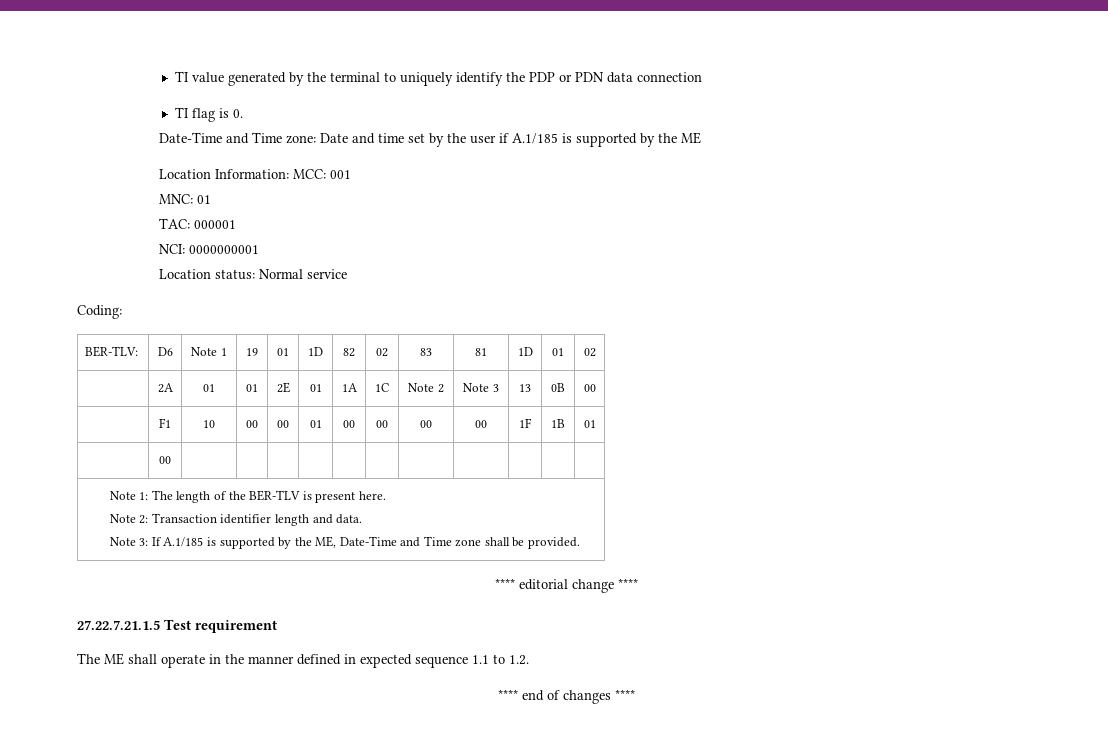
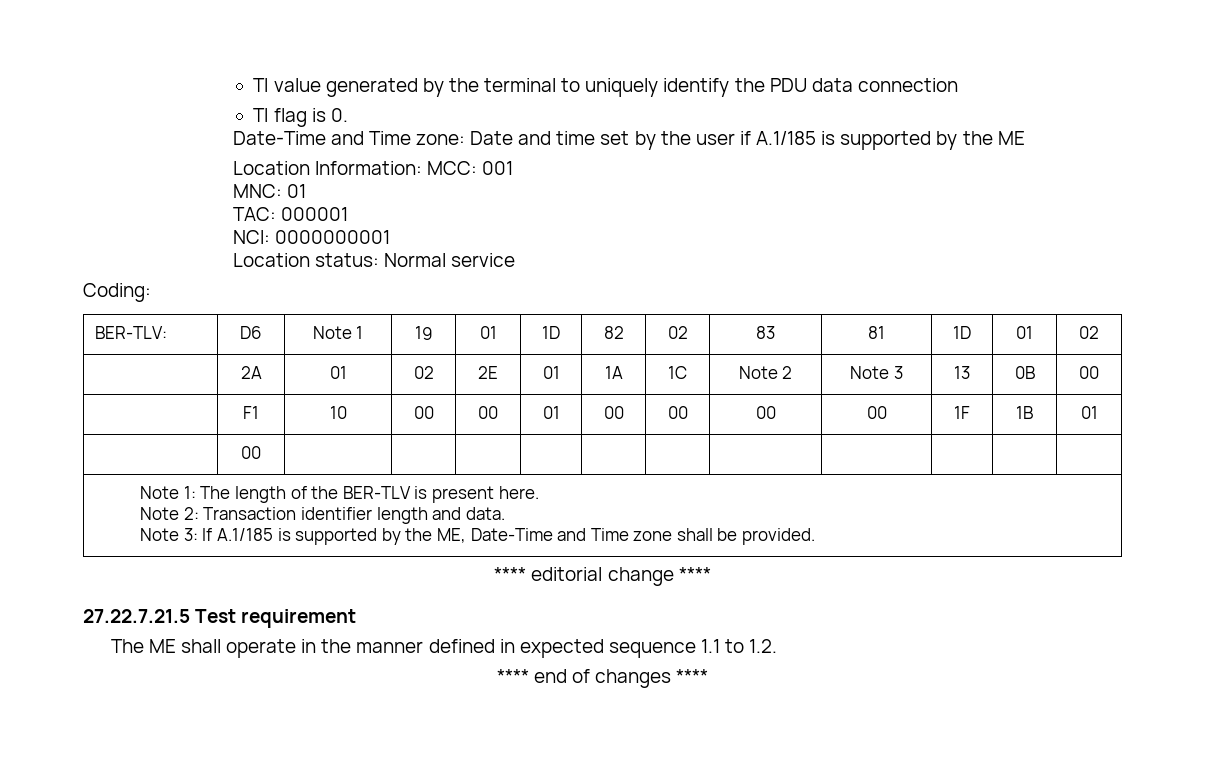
- TI value generated by the terminal to uniquely identify the PDP or PDN data connection
+ TI value generated by the terminal to uniquely identify the PDU data connection
- | 2A | 01 | 01 | 2E | 01 | 1A | 1C | Note 2 | Note 3 | 13 | 0B | 00
+ | 2A | 01 | 02 | 2E | 01 | 1A | 1C | Note 2 | Note 3 | 13 | 0B | 00
- 27.22.7.21.1.5 Test requirement
+ 27.22.7.21.5 Test requirement

